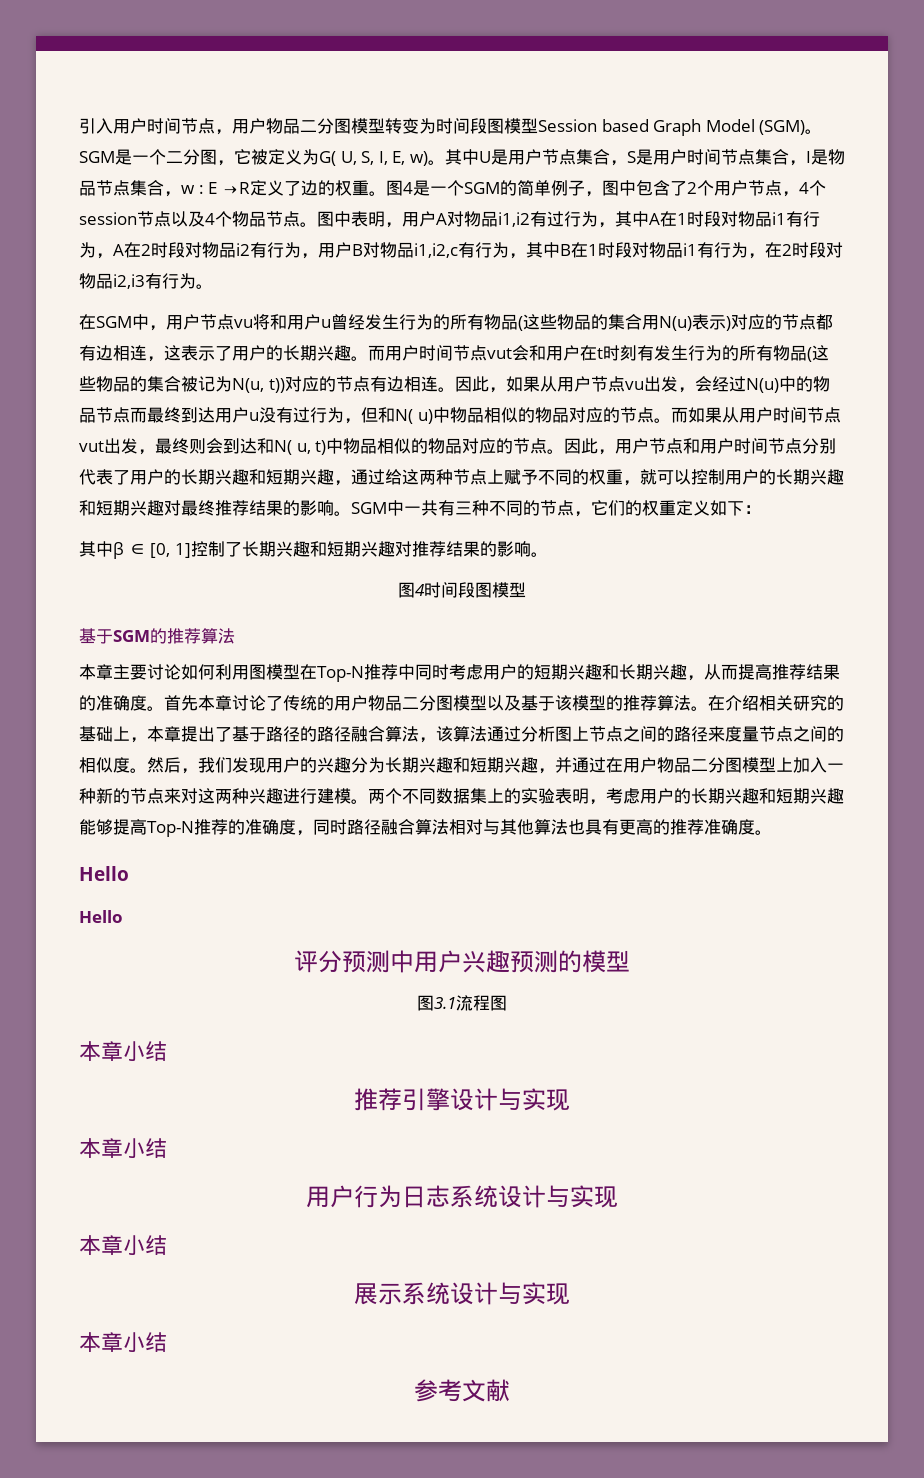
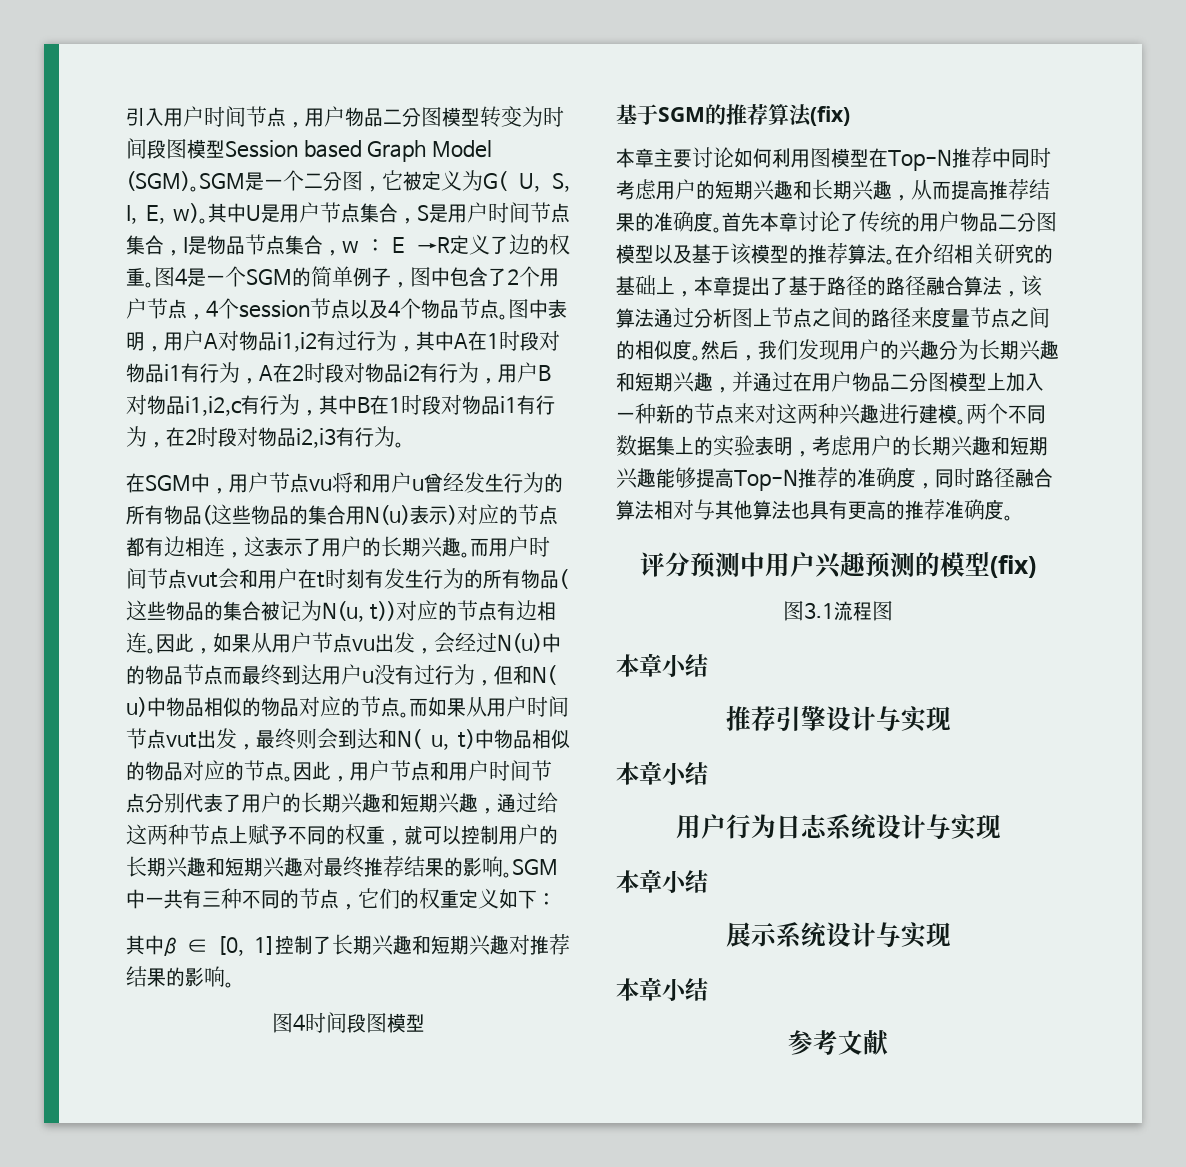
- 基于SGM的推荐算法
+ 基于SGM的推荐算法(fix)
  两个不同数据集上的实验表明，考虑用户的长期兴趣和短期兴趣能够提高Top-N推荐的准确度，同时路径融合算法相对与其他算法也具有更高的推荐准确度。
- Hello
- Hello
- 评分预测中用户兴趣预测的模型
+ 评分预测中用户兴趣预测的模型(fix)

